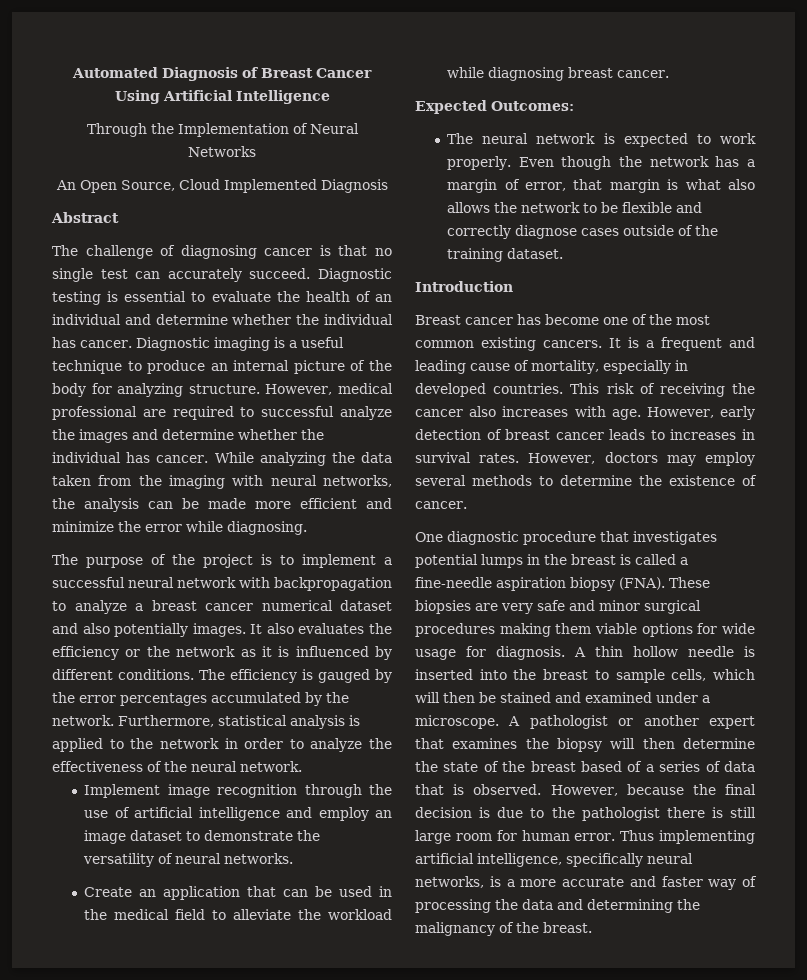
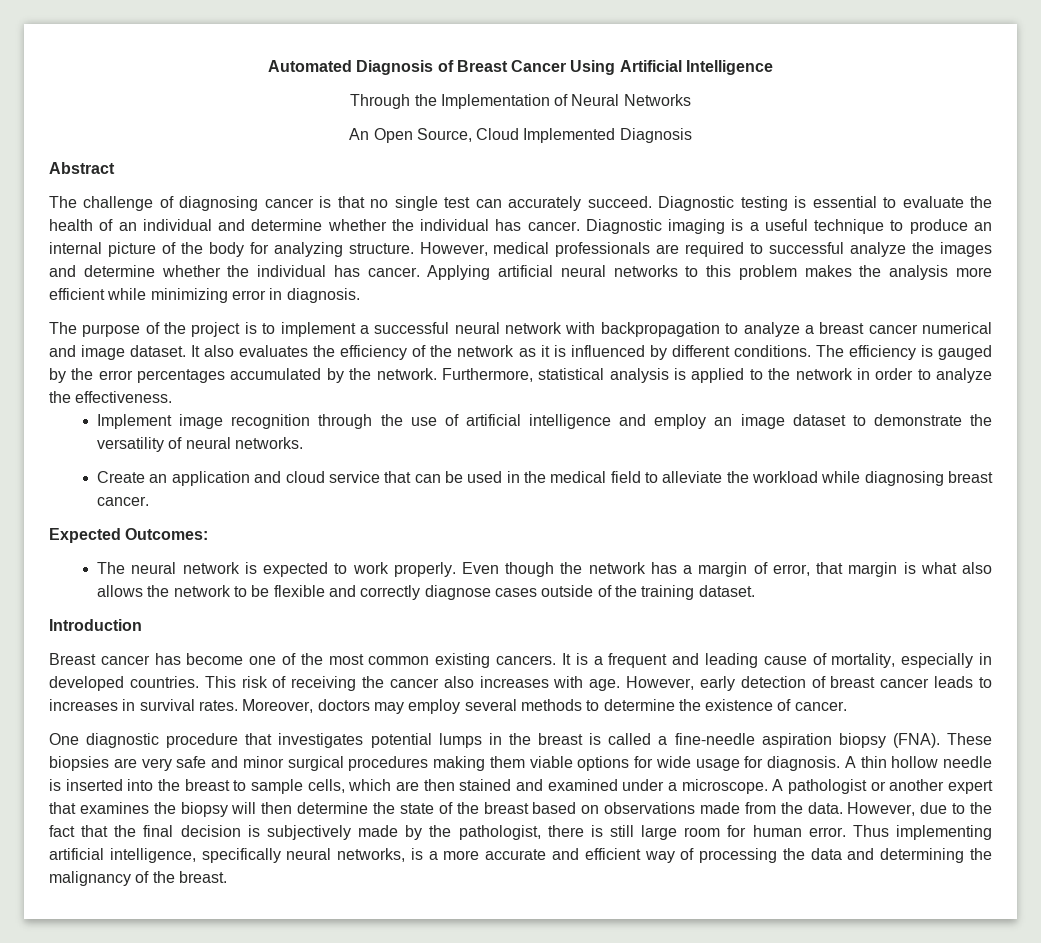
- However, medical professional are required to successful analyze the images and determine whether the individual has cancer.
+ However, medical professionals are required to successful analyze the images and determine whether the individual has cancer.
- While analyzing the data taken from the imaging with neural networks, the analysis can be made more efficient and minimize the error while diagnosing.
+ Applying artificial neural networks to this problem makes the analysis more efficient while minimizing error in diagnosis.
- The purpose of the project is to implement a successful neural network with backpropagation to analyze a breast cancer numerical dataset and also potentially images.
+ The purpose of the project is to implement a successful neural network with backpropagation to analyze a breast cancer numerical and image dataset.
- It also evaluates the efficiency or the network as it is influenced by different conditions.
+ It also evaluates the efficiency of the network as it is influenced by different conditions.
- Furthermore, statistical analysis is applied to the network in order to analyze the effectiveness of the neural network.
+ Furthermore, statistical analysis is applied to the network in order to analyze the effectiveness.
- Create an application that can be used in the medical field to alleviate the workload while diagnosing breast cancer.
+ Create an application and cloud service that can be used in the medical field to alleviate the workload while diagnosing breast cancer.
- However, doctors may employ several methods to determine the existence of cancer.
+ Moreover, doctors may employ several methods to determine the existence of cancer.
- A thin hollow needle is inserted into the breast to sample cells, which will then be stained and examined under a microscope.
+ A thin hollow needle is inserted into the breast to sample cells, which are then stained and examined under a microscope.
- A pathologist or another expert that examines the biopsy will then determine the state of the breast based of a series of data that is observed. However, because the final decision is due to the pathologist there is still large room for human error.
+ A pathologist or another expert that examines the biopsy will then determine the state of the breast based on observations made from the data. However, due to the fact that the final decision is subjectively made by the pathologist, there is still large room for human error.
- Thus implementing artificial intelligence, specifically neural networks, is a more accurate and faster way of processing the data and determining the malignancy of the breast.
+ Thus implementing artificial intelligence, specifically neural networks, is a more accurate and efficient way of processing the data and determining the malignancy of the breast.

